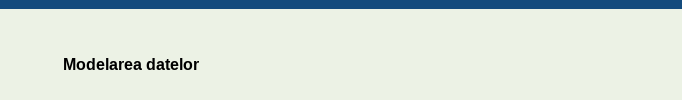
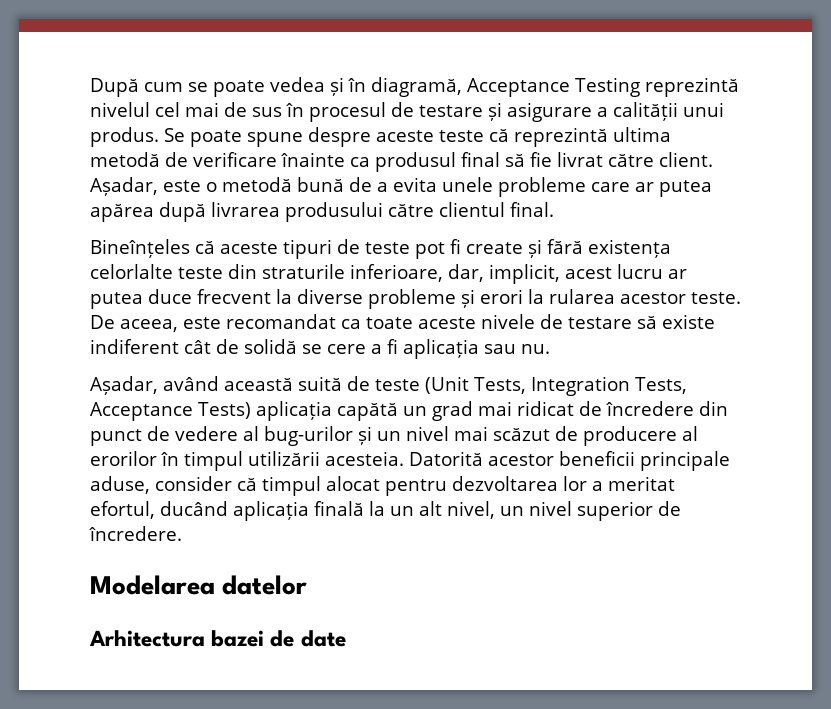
+ După cum se poate vedea și în diagramă, Acceptance Testing reprezintă nivelul cel mai de sus în procesul de testare și asigurare a calității unui produs. Se poate spune despre aceste teste că reprezintă ultima metodă de verificare înainte ca produsul final să fie livrat către client. Așadar, este o metodă bună de a evita unele probleme care ar putea apărea după livrarea produsului către clientul final.
+ Bineînțeles că aceste tipuri de teste pot fi create și fără existența celorlalte teste din straturile inferioare, dar, implicit, acest lucru ar putea duce frecvent la diverse probleme și erori la rularea acestor teste. De aceea, este recomandat ca toate aceste nivele de testare să existe indiferent cât de solidă se cere a fi aplicația sau nu.
+ Așadar, având această suită de teste (Unit Tests, Integration Tests, Acceptance Tests) aplicația capătă un grad mai ridicat de încredere din punct de vedere al bug-urilor și un nivel mai scăzut de producere al erorilor în timpul utilizării acesteia. Datorită acestor beneficii principale aduse, consider că timpul alocat pentru dezvoltarea lor a meritat efortul, ducând aplicația finală la un alt nivel, un nivel superior de încredere.
  Modelarea datelor
+ Arhitectura bazei de date

